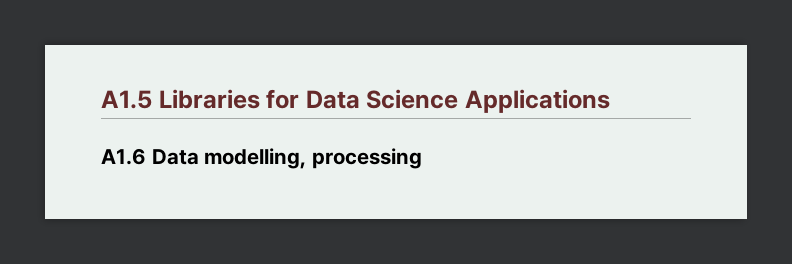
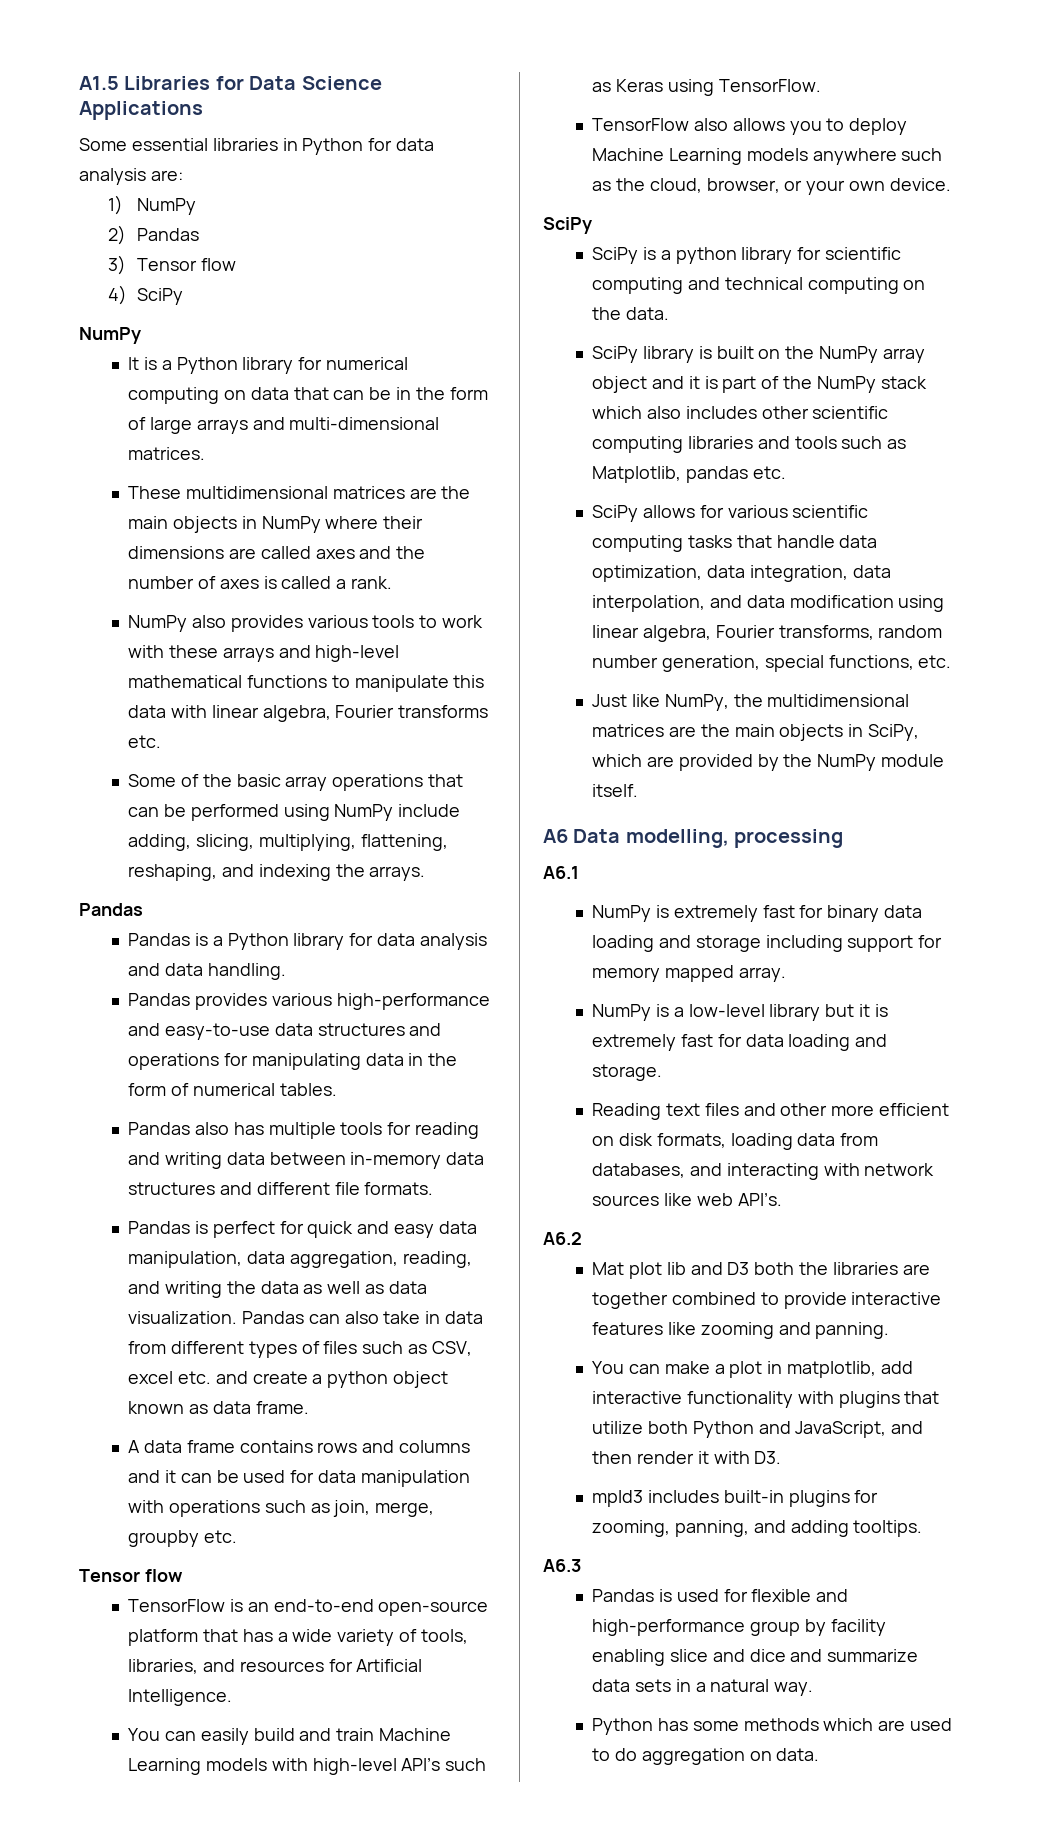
- A1.6 Data modelling, processing
+ Some essential libraries in Python for data analysis are:
+ 1) NumPy
+ 2) Pandas
+ 3) Tensor flow
+ 4) SciPy
+ NumPy
+ It is a Python library for numerical computing on data that can be in the form of large arrays and multi-dimensional matrices.
+ These multidimensional matrices are the main objects in NumPy where their dimensions are called axes and the number of axes is called a rank.
+ NumPy also provides various tools to work with these arrays and high-level mathematical functions to manipulate this data with linear algebra, Fourier transforms etc.
+ Some of the basic array operations that can be performed using NumPy include adding, slicing, multiplying, flattening, reshaping, and indexing the arrays.
+ Pandas
+ Pandas is a Python library for data analysis and data handling.
+ Pandas provides various high-performance and easy-to-use data structures and operations for manipulating data in the form of numerical tables.
+ Pandas also has multiple tools for reading and writing data between in-memory data structures and different file formats.
+ Pandas is perfect for quick and easy data manipulation, data aggregation, reading, and writing the data as well as data visualization. Pandas can also take in data from different types of files such as CSV, excel etc. and create a python object known as data frame.
+ A data frame contains rows and columns and it can be used for data manipulation with operations such as join, merge, groupby etc.
+ Tensor flow
+ TensorFlow is an end-to-end open-source platform that has a wide variety of tools, libraries, and resources for Artificial Intelligence.
+ You can easily build and train Machine Learning models with high-level API’s such as Keras using TensorFlow.
+ TensorFlow also allows you to deploy Machine Learning models anywhere such as the cloud, browser, or your own device.
+ SciPy
+ SciPy is a python library for scientific computing and technical computing on the data.
+ SciPy library is built on the NumPy array object and it is part of the NumPy stack which also includes other scientific computing libraries and tools such as Matplotlib, pandas etc.
+ SciPy allows for various scientific computing tasks that handle data optimization, data integration, data interpolation, and data modification using linear algebra, Fourier transforms, random number generation, special functions, etc.
+ Just like NumPy, the multidimensional matrices are the main objects in SciPy, which are provided by the NumPy module itself.
+ A6 Data modelling, processing
+ A6.1
+ NumPy is extremely fast for binary data loading and storage including support for memory mapped array.
+ NumPy is a low-level library but it is extremely fast for data loading and storage.
+ Reading text files and other more efficient on disk formats, loading data from databases, and interacting with network sources like web API’s.
+ A6.2
+ Mat plot lib and D3 both the libraries are together combined to provide interactive features like zooming and panning.
+ You can make a plot in matplotlib, add interactive functionality with plugins that utilize both Python and JavaScript, and then render it with D3.
+ mpld3 includes built-in plugins for zooming, panning, and adding tooltips.
+ A6.3
+ Pandas is used for flexible and high-performance group by facility enabling slice and dice and summarize data sets in a natural way.
+ Python has some methods which are used to do aggregation on data.

